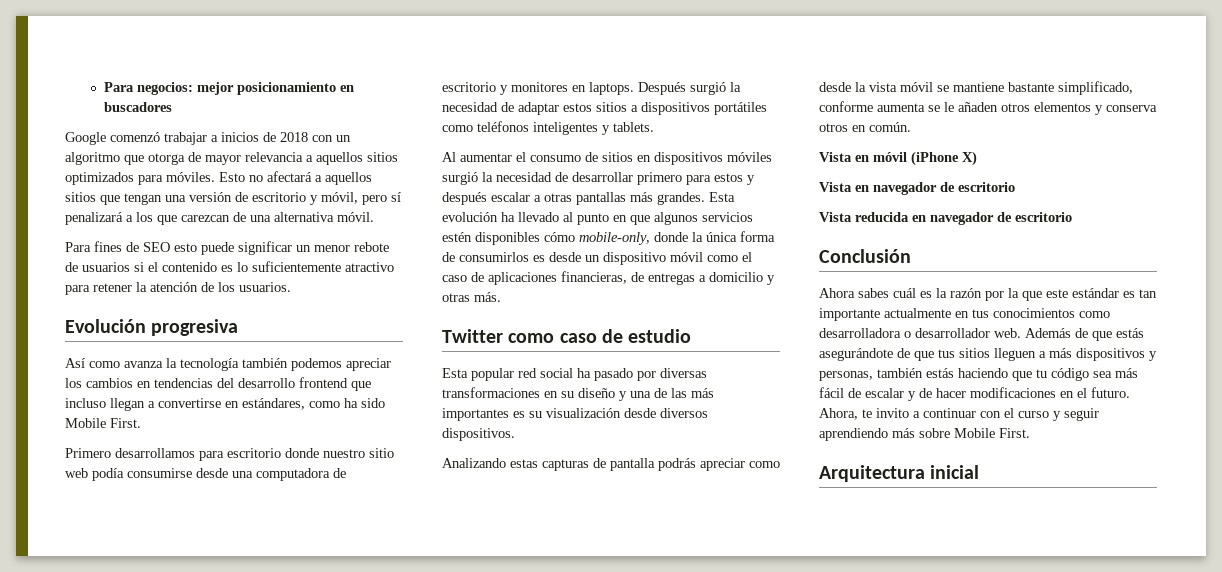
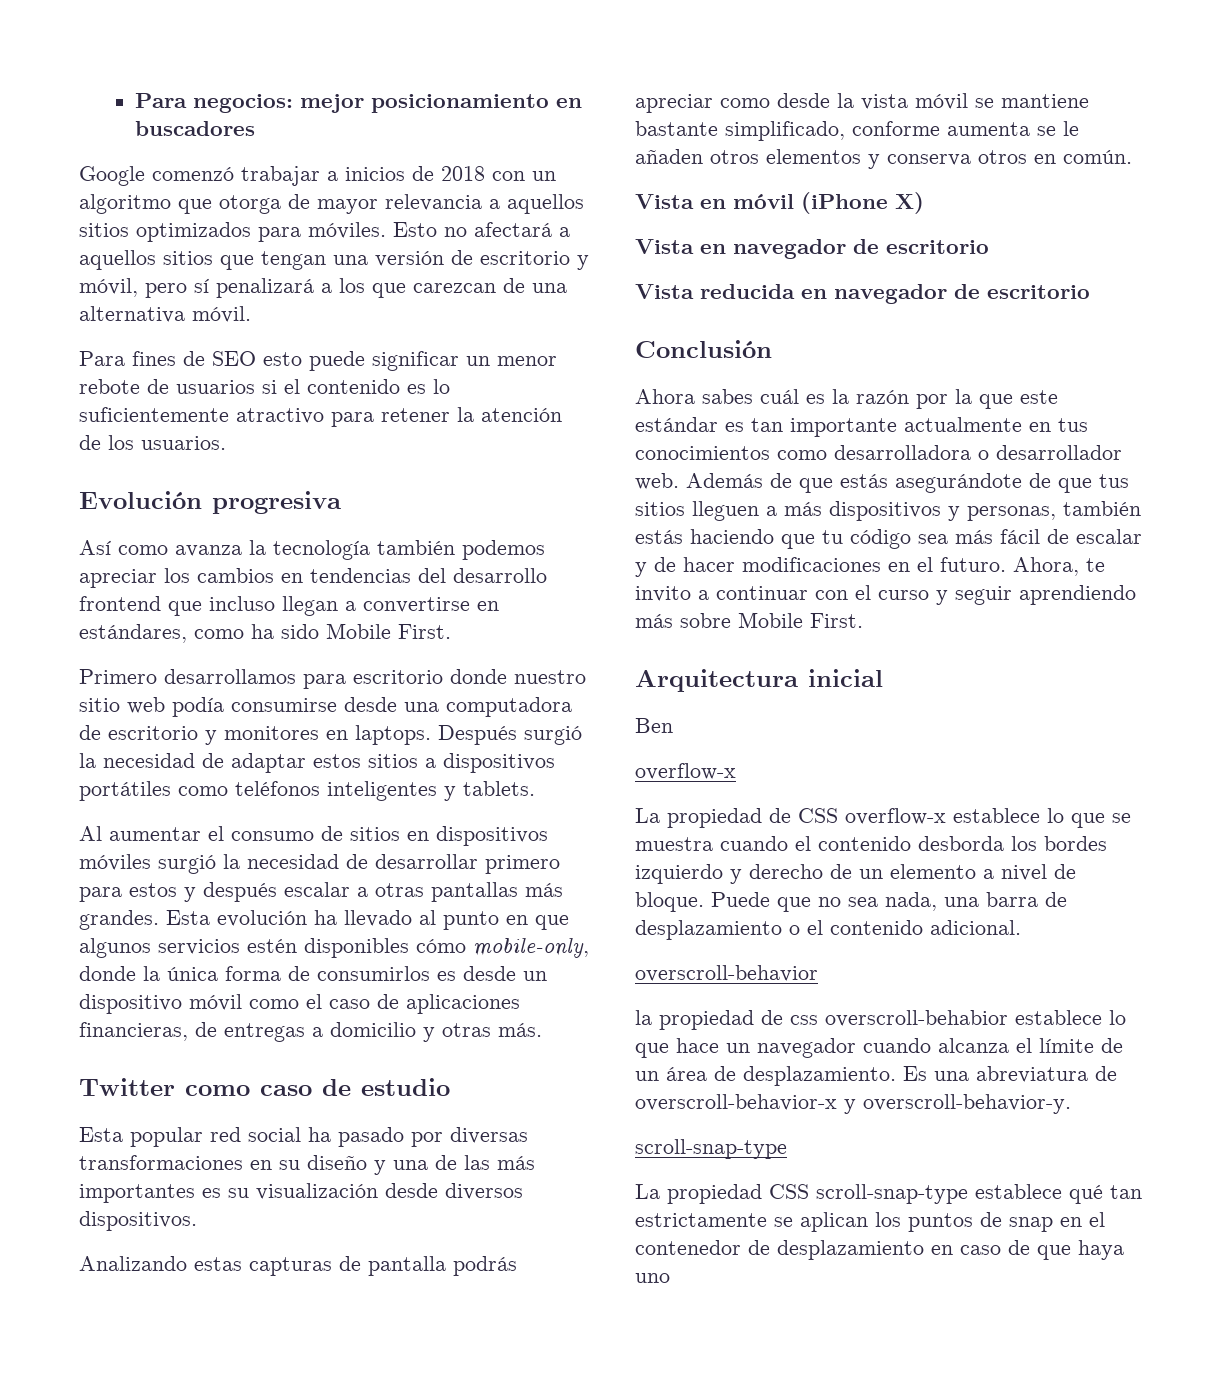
+ Ben
+ overflow-x
+ La propiedad de CSS overflow-x establece lo que se muestra cuando el contenido desborda los bordes izquierdo y derecho de un elemento a nivel de bloque. Puede que no sea nada, una barra de desplazamiento o el contenido adicional.
+ overscroll-behavior
+ la propiedad de css overscroll-behabior establece lo que hace un navegador cuando alcanza el límite de un área de desplazamiento. Es una abreviatura de overscroll-behavior-x y overscroll-behavior-y.
+ scroll-snap-type
+ La propiedad CSS scroll-snap-type establece qué tan estrictamente se aplican los puntos de snap en el contenedor de desplazamiento en caso de que haya uno

